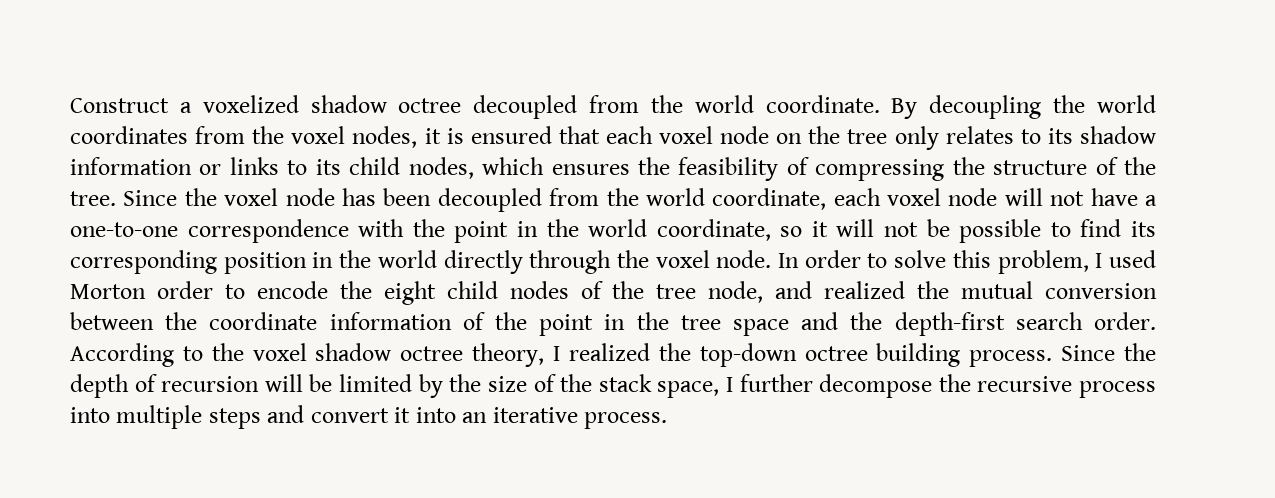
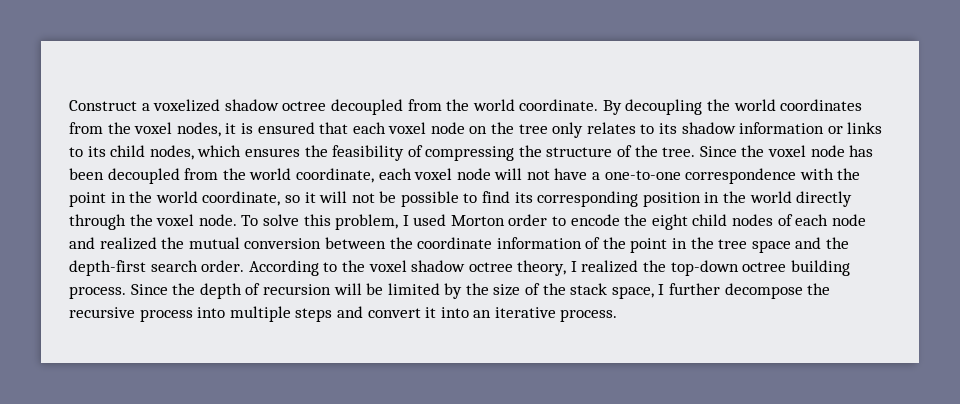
- In order to solve this problem, I used Morton order to encode the eight child nodes of the tree node, and realized the mutual conversion between the coordinate information of the point in the tree space and the depth-first search order.
+ To solve this problem, I used Morton order to encode the eight child nodes of each node and realized the mutual conversion between the coordinate information of the point in the tree space and the depth-first search order.

